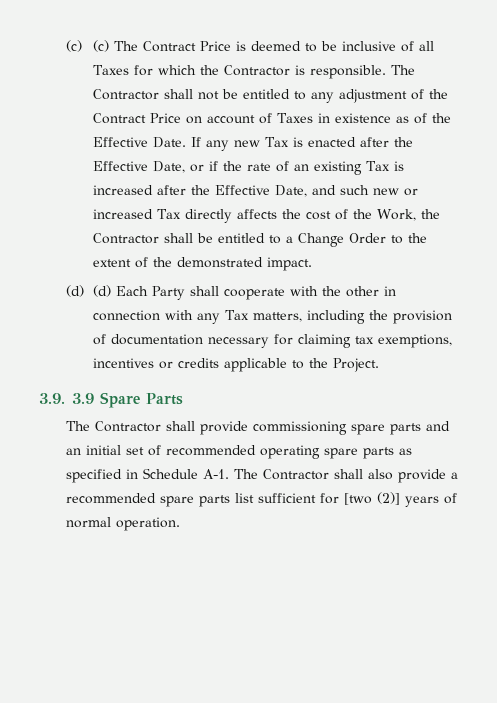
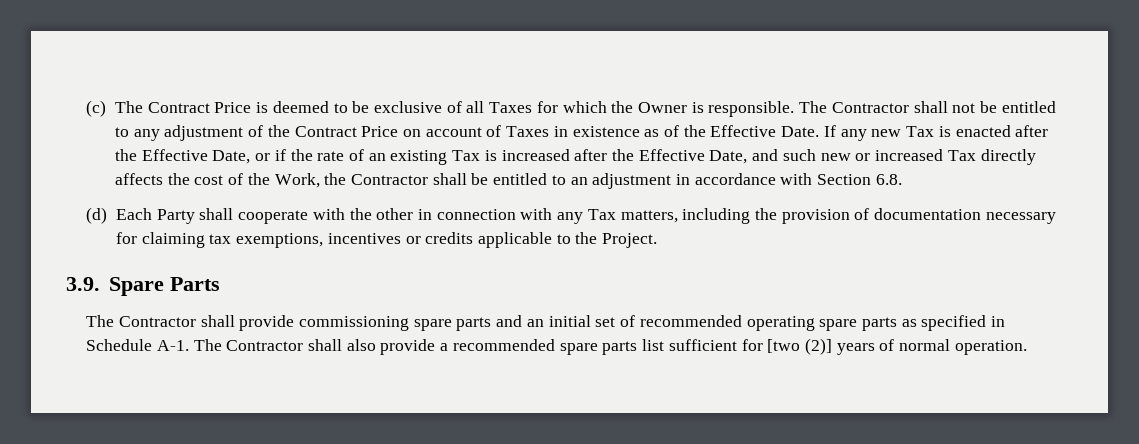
- (c) (c) The Contract Price is deemed to be inclusive of all Taxes for which the Contractor is responsible.
+ (c) The Contract Price is deemed to be exclusive of all Taxes for which the Owner is responsible.
- If any new Tax is enacted after the Effective Date, or if the rate of an existing Tax is increased after the Effective Date, and such new or increased Tax directly affects the cost of the Work, the Contractor shall be entitled to a Change Order to the extent of the demonstrated impact.
- (d) (d) Each Party shall cooperate with the other in connection with any Tax matters, including the provision of documentation necessary for claiming tax exemptions, incentives or credits applicable to the Project.
+ If any new Tax is enacted after the Effective Date, or if the rate of an existing Tax is increased after the Effective Date, and such new or increased Tax directly affects the cost of the Work, the Contractor shall be entitled to an adjustment in accordance with Section 6.8.
+ (d) Each Party shall cooperate with the other in connection with any Tax matters, including the provision of documentation necessary for claiming tax exemptions, incentives or credits applicable to the Project.
- 3.9. 3.9 Spare Parts
+ 3.9. Spare Parts

